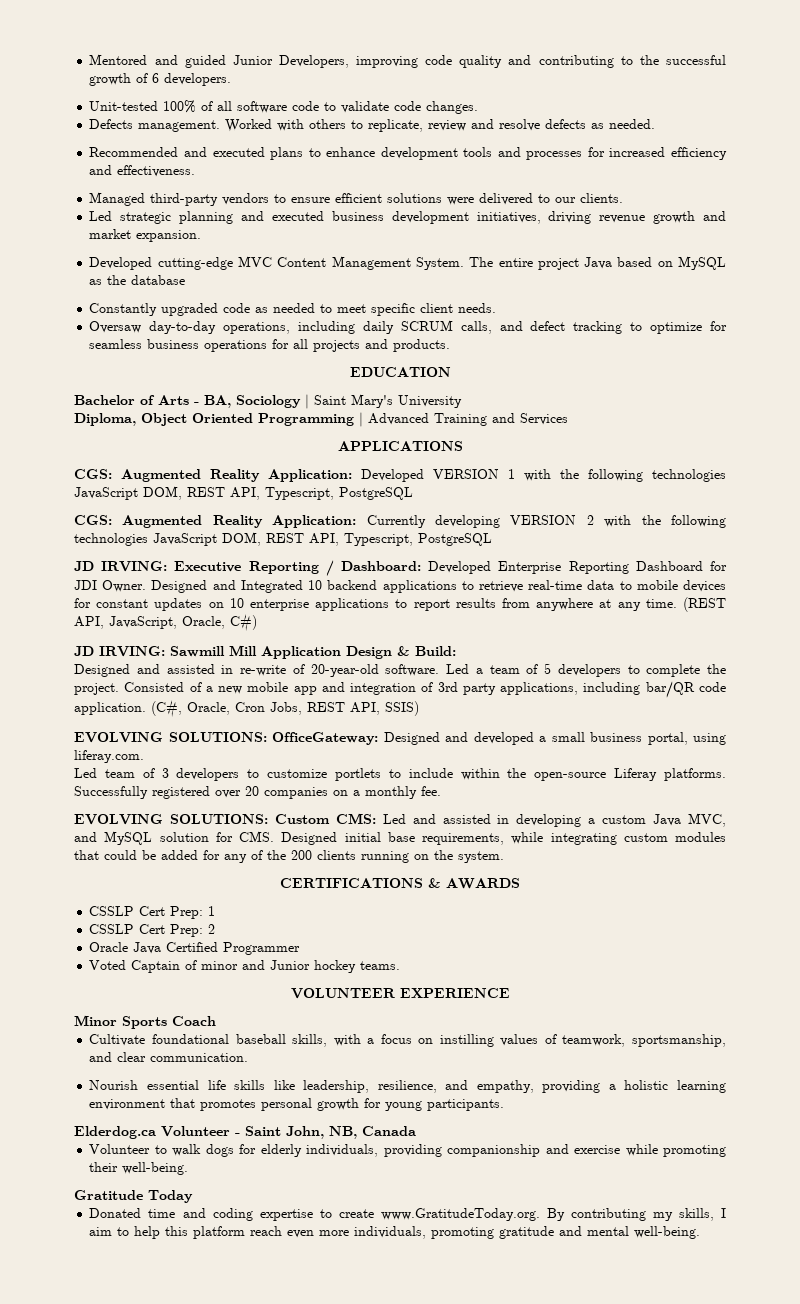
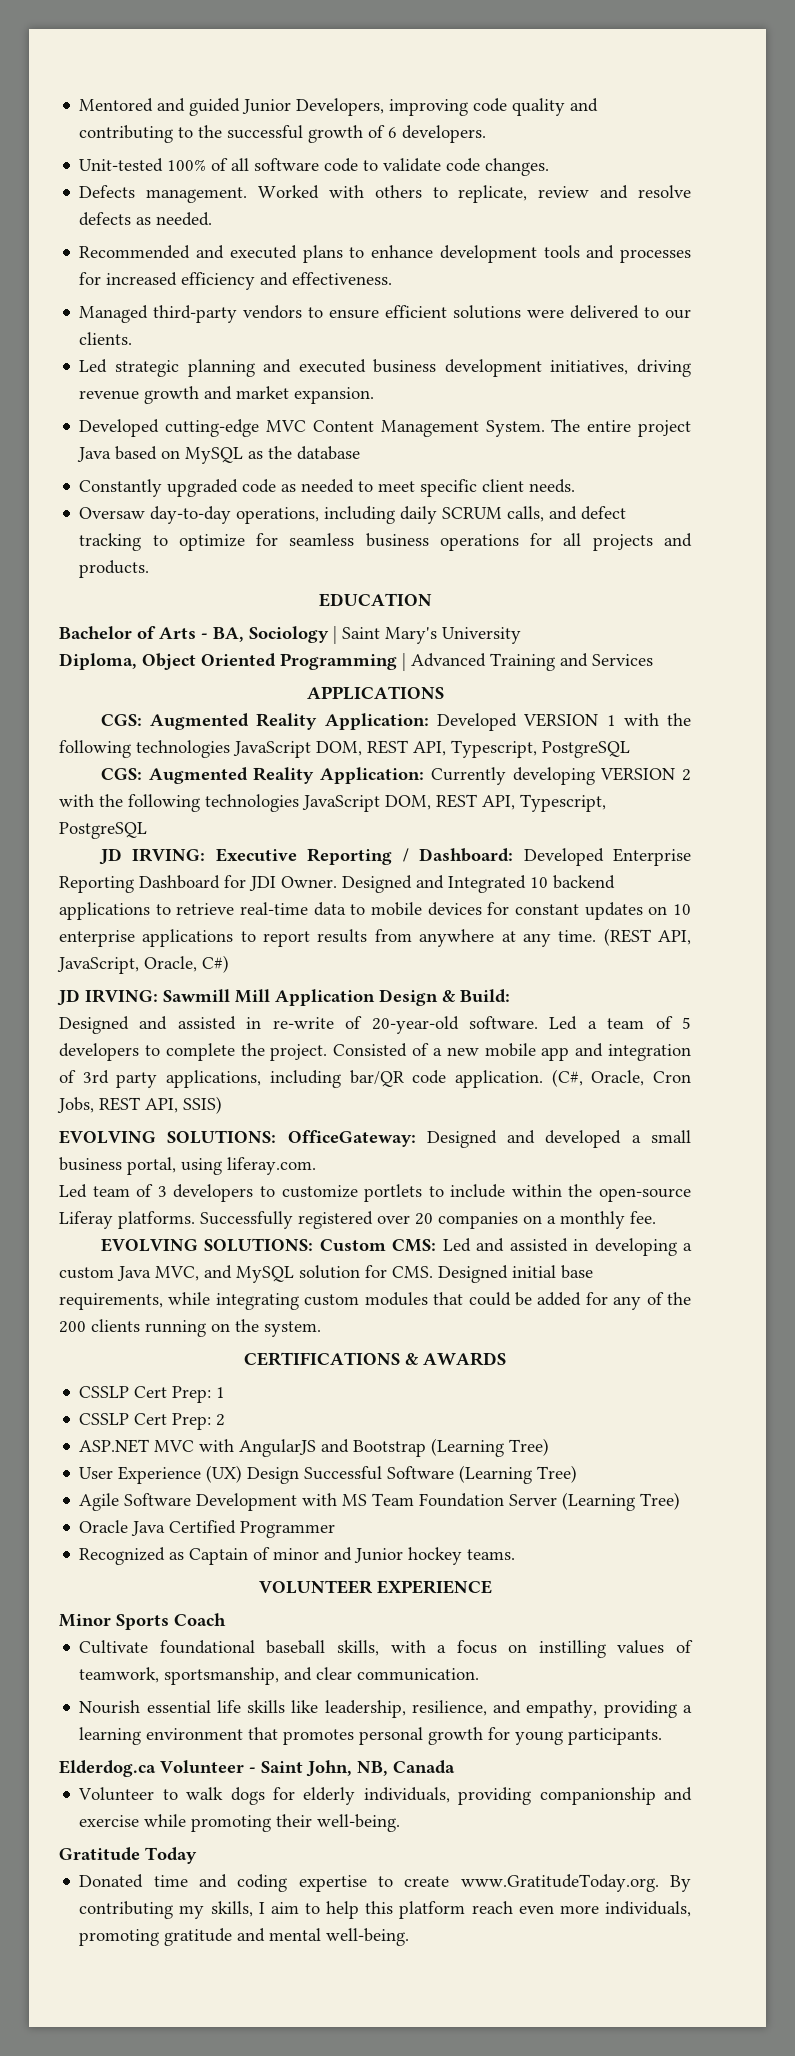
+ ASP.NET MVC with AngularJS and Bootstrap (Learning Tree)
+ User Experience (UX) Design Successful Software (Learning Tree)
+ Agile Software Development with MS Team Foundation Server (Learning Tree)
- Voted Captain of minor and Junior hockey teams.
+ Recognized as Captain of minor and Junior hockey teams.
- Nourish essential life skills like leadership, resilience, and empathy, providing a holistic learning environment that promotes personal growth for young participants.
+ Nourish essential life skills like leadership, resilience, and empathy, providing a learning environment that promotes personal growth for young participants.

